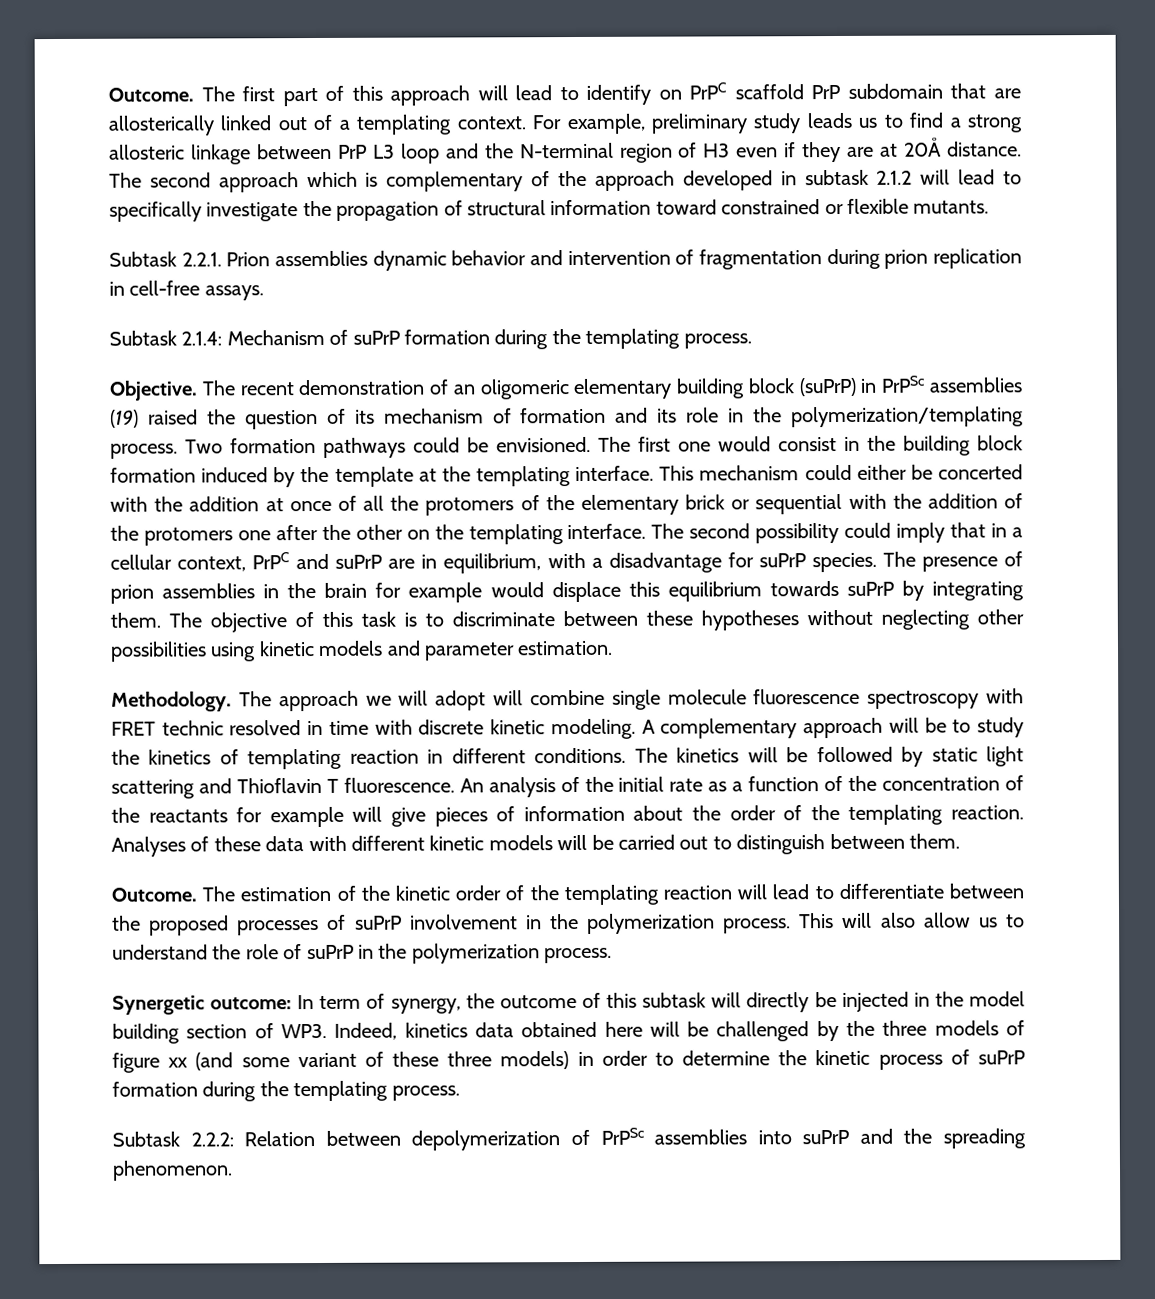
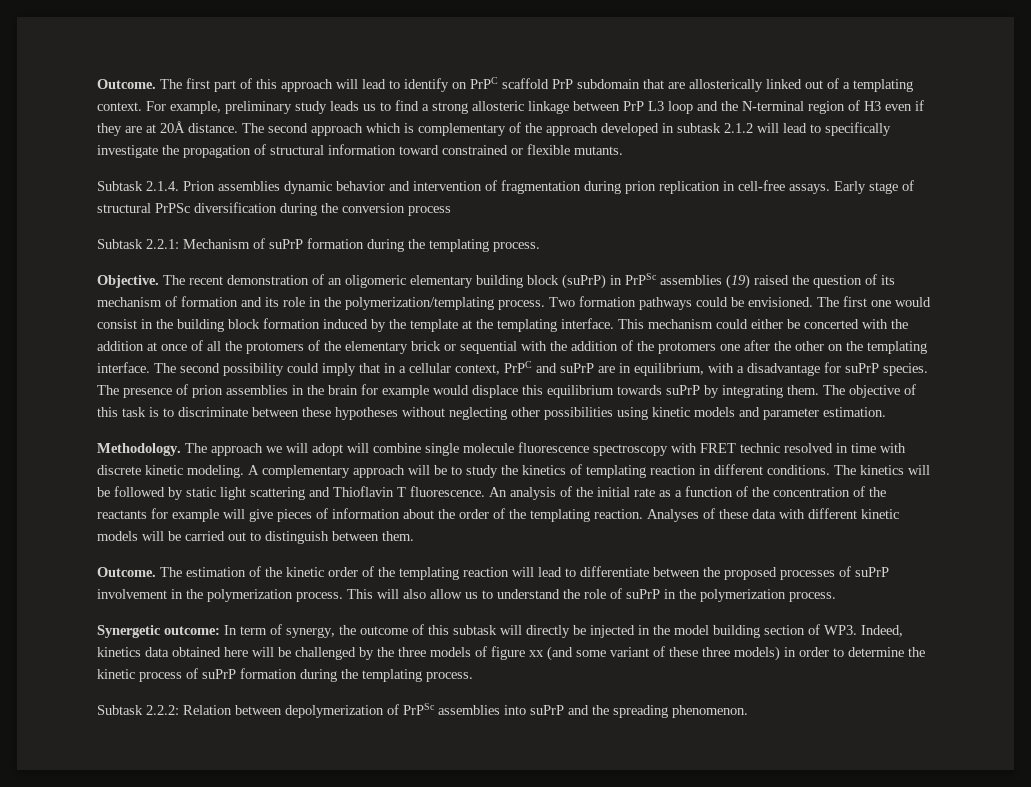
- Subtask 2.2.1. Prion assemblies dynamic behavior and intervention of fragmentation during prion replication in cell-free assays.
- Subtask 2.1.4: Mechanism of suPrP formation during the templating process.
+ Subtask 2.1.4. Prion assemblies dynamic behavior and intervention of fragmentation during prion replication in cell-free assays. Early stage of structural PrPSc diversification during the conversion process
+ Subtask 2.2.1: Mechanism of suPrP formation during the templating process.

